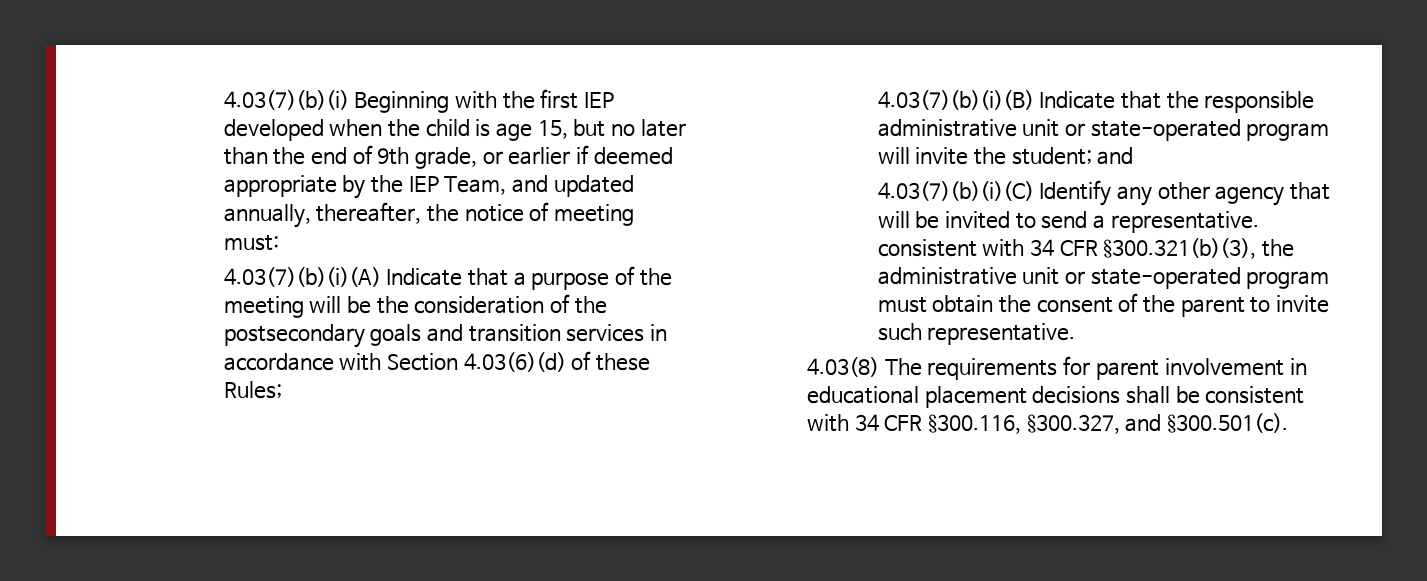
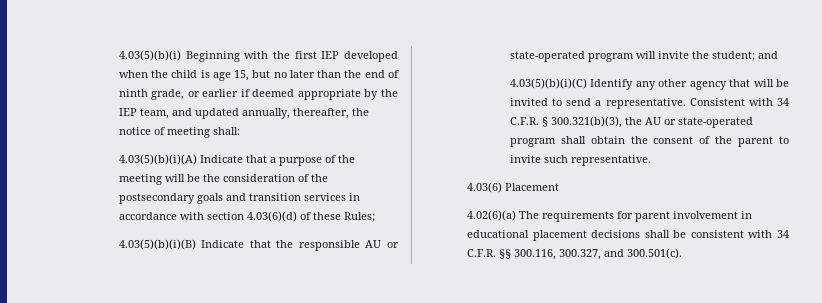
- 4.03(7)(b)(i) Beginning with the first IEP developed when the child is age 15, but no later than the end of 9th grade, or earlier if deemed appropriate by the IEP Team, and updated annually, thereafter, the notice of meeting must:
- 4.03(7)(b)(i)(A) Indicate that a purpose of the meeting will be the consideration of the postsecondary goals and transition services in accordance with Section 4.03(6)(d) of these Rules;
+ 4.03(5)(b)(i) Beginning with the first IEP developed when the child is age 15, but no later than the end of ninth grade, or earlier if deemed appropriate by the IEP team, and updated annually, thereafter, the notice of meeting shall:
+ 4.03(5)(b)(i)(A) Indicate that a purpose of the meeting will be the consideration of the postsecondary goals and transition services in accordance with section 4.03(6)(d) of these Rules;
- 4.03(7)(b)(i)(B) Indicate that the responsible administrative unit or state-operated program will invite the student; and
+ 4.03(5)(b)(i)(B) Indicate that the responsible AU or state-operated program will invite the student; and
- 4.03(7)(b)(i)(C) Identify any other agency that will be invited to send a representative. consistent with 34 CFR §300.321(b)(3), the administrative unit or state-operated program must obtain the consent of the parent to invite such representative.
+ 4.03(5)(b)(i)(C) Identify any other agency that will be invited to send a representative. Consistent with 34 C.F.R. § 300.321(b)(3), the AU or state-operated program shall obtain the consent of the parent to invite such representative.
- 4.03(8) The requirements for parent involvement in educational placement decisions shall be consistent with 34 CFR §300.116, §300.327, and §300.501(c).
+ 4.03(6) Placement
+ 4.02(6)(a) The requirements for parent involvement in educational placement decisions shall be consistent with 34 C.F.R. §§ 300.116, 300.327, and 300.501(c).

